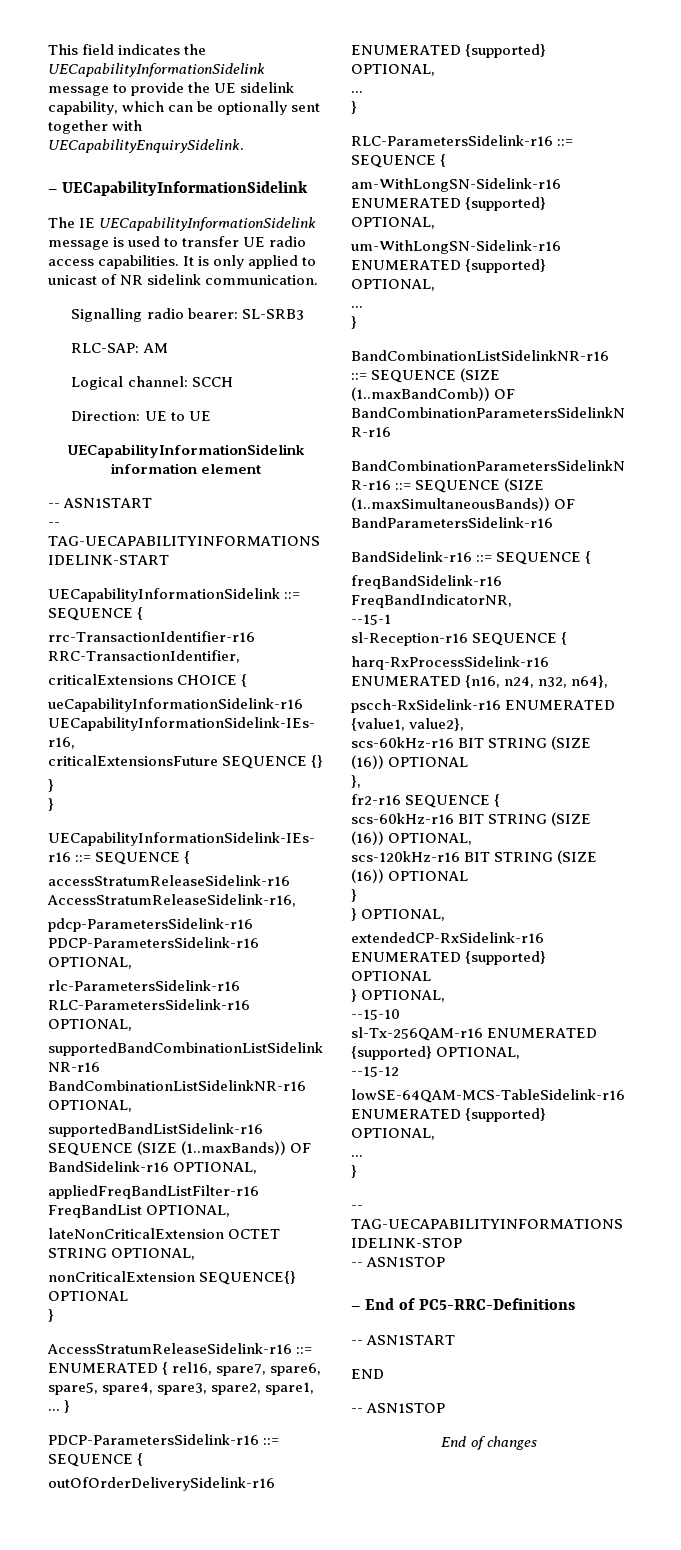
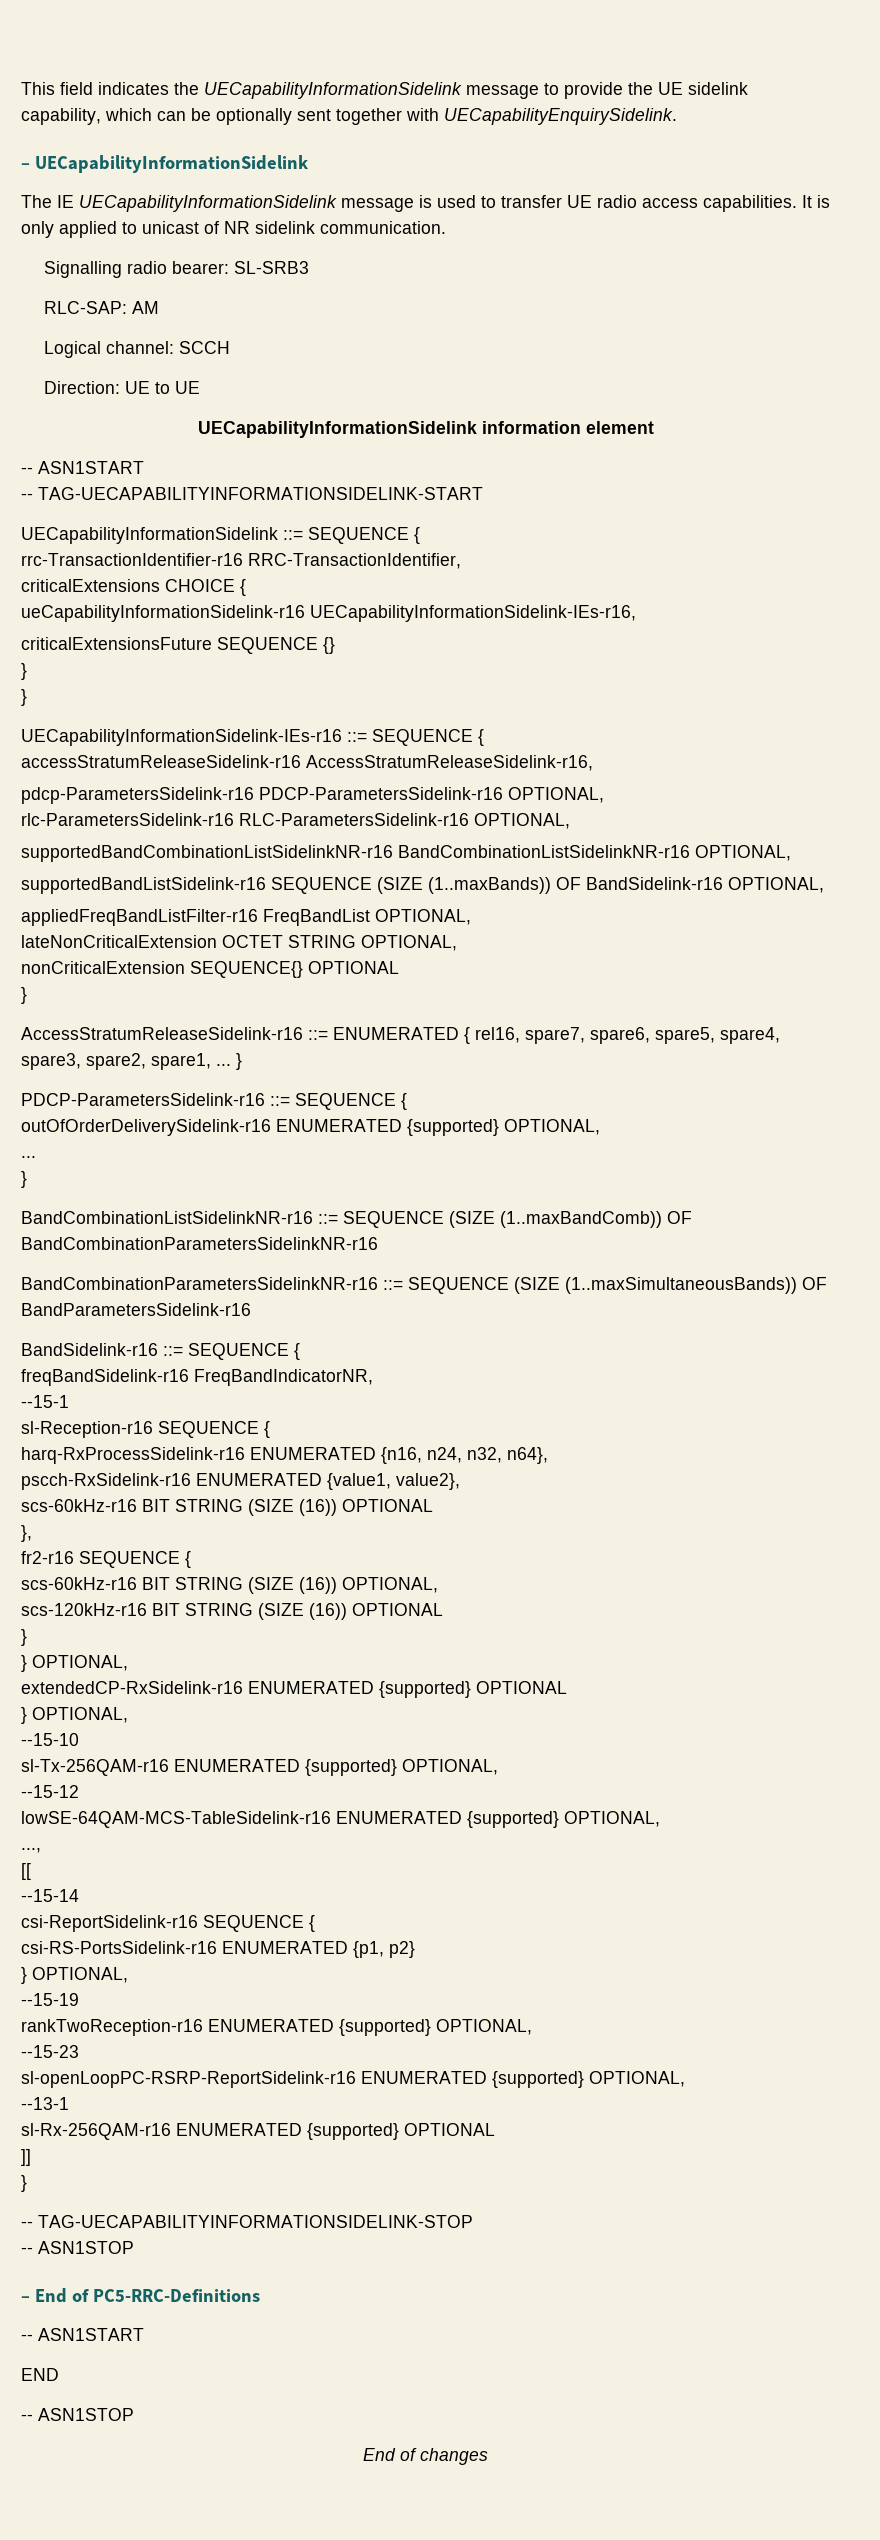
- RLC-ParametersSidelink-r16 ::= SEQUENCE {
- am-WithLongSN-Sidelink-r16 ENUMERATED {supported} OPTIONAL,
- um-WithLongSN-Sidelink-r16 ENUMERATED {supported} OPTIONAL,
- ...
- }
  lowSE-64QAM-MCS-TableSidelink-r16 ENUMERATED {supported} OPTIONAL,
- ...
+ ...,
+ [[
+ --15-14
+ csi-ReportSidelink-r16 SEQUENCE {
+ csi-RS-PortsSidelink-r16 ENUMERATED {p1, p2}
+ } OPTIONAL,
+ --15-19
+ rankTwoReception-r16 ENUMERATED {supported} OPTIONAL,
+ --15-23
+ sl-openLoopPC-RSRP-ReportSidelink-r16 ENUMERATED {supported} OPTIONAL,
+ --13-1
+ sl-Rx-256QAM-r16 ENUMERATED {supported} OPTIONAL
+ ]]

